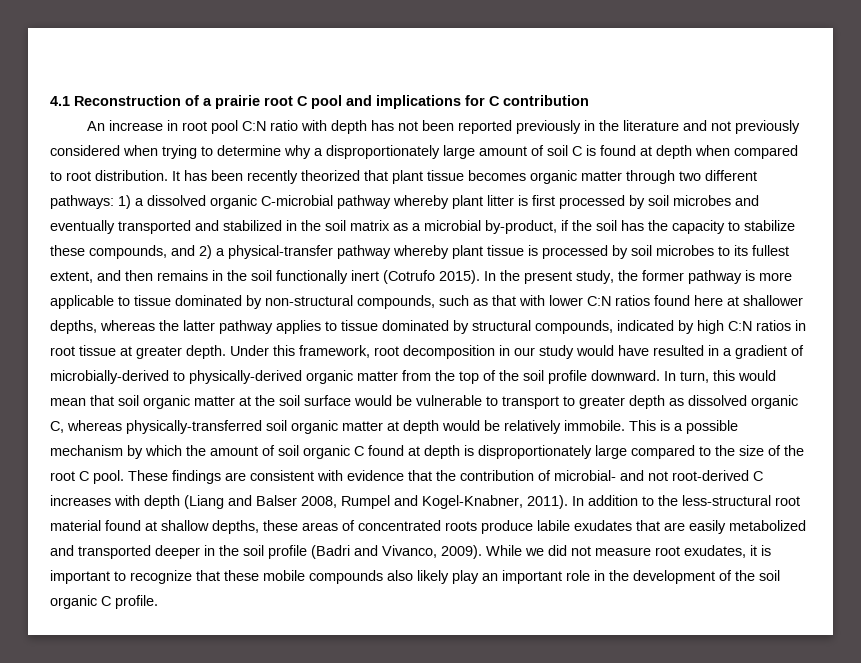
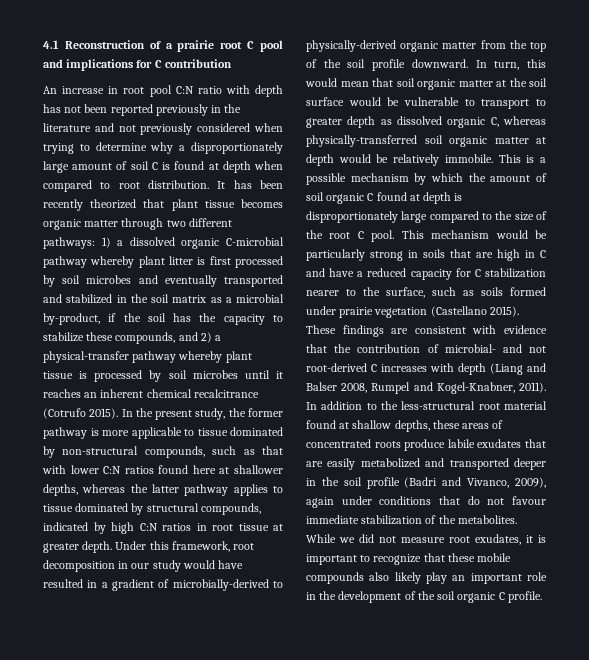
- 1) a dissolved organic C-microbial pathway whereby plant litter is first processed by soil microbes and eventually transported and stabilized in the soil matrix as a microbial by-product, if the soil has the capacity to stabilize these compounds, and 2) a physical-transfer pathway whereby plant tissue is processed by soil microbes to its fullest extent, and then remains in the soil functionally inert (Cotrufo 2015).
+ 1) a dissolved organic C-microbial pathway whereby plant litter is first processed by soil microbes and eventually transported and stabilized in the soil matrix as a microbial by-product, if the soil has the capacity to stabilize these compounds, and 2) a physical-transfer pathway whereby plant tissue is processed by soil microbes until it reaches an inherent chemical recalcitrance (Cotrufo 2015).
+ This mechanism would be particularly strong in soils that are high in C and have a reduced capacity for C stabilization nearer to the surface, such as soils formed under prairie vegetation (Castellano 2015).
- In addition to the less-structural root material found at shallow depths, these areas of concentrated roots produce labile exudates that are easily metabolized and transported deeper in the soil profile (Badri and Vivanco, 2009).
+ In addition to the less-structural root material found at shallow depths, these areas of concentrated roots produce labile exudates that are easily metabolized and transported deeper in the soil profile (Badri and Vivanco, 2009), again under conditions that do not favour immediate stabilization of the metabolites.

